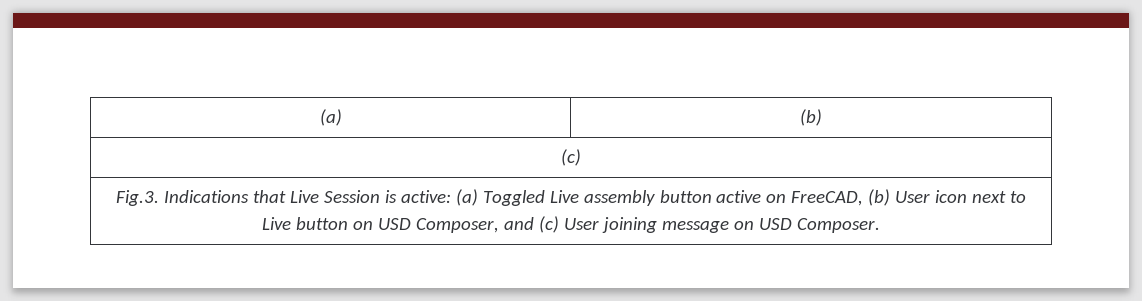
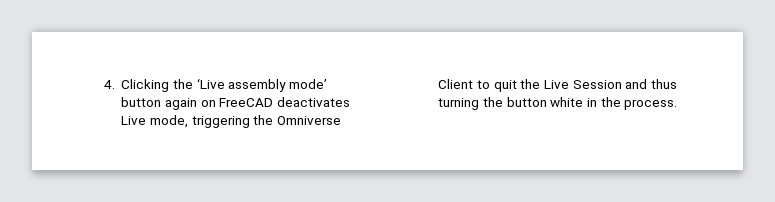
- (a) | (b)
- (c)
- Fig.3. Indications that Live Session is active: (a) Toggled Live assembly button active on FreeCAD, (b) User icon next to Live button on USD Composer, and (c) User joining message on USD Composer.
+ 4. Clicking the ‘Live assembly mode’ button again on FreeCAD deactivates Live mode, triggering the Omniverse Client to quit the Live Session and thus turning the button white in the process.

